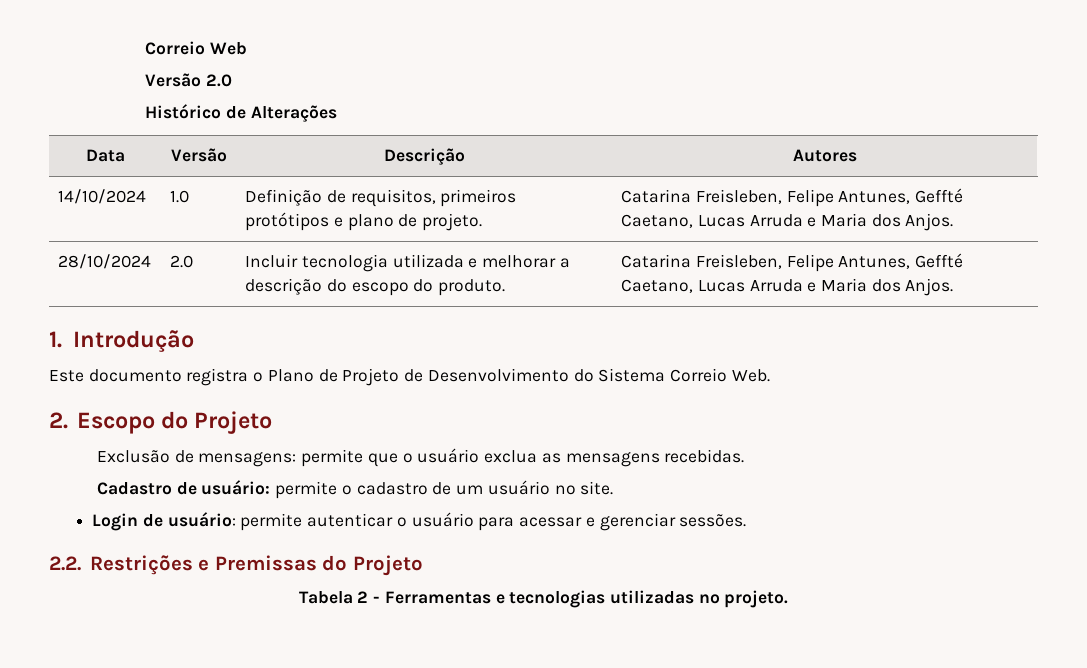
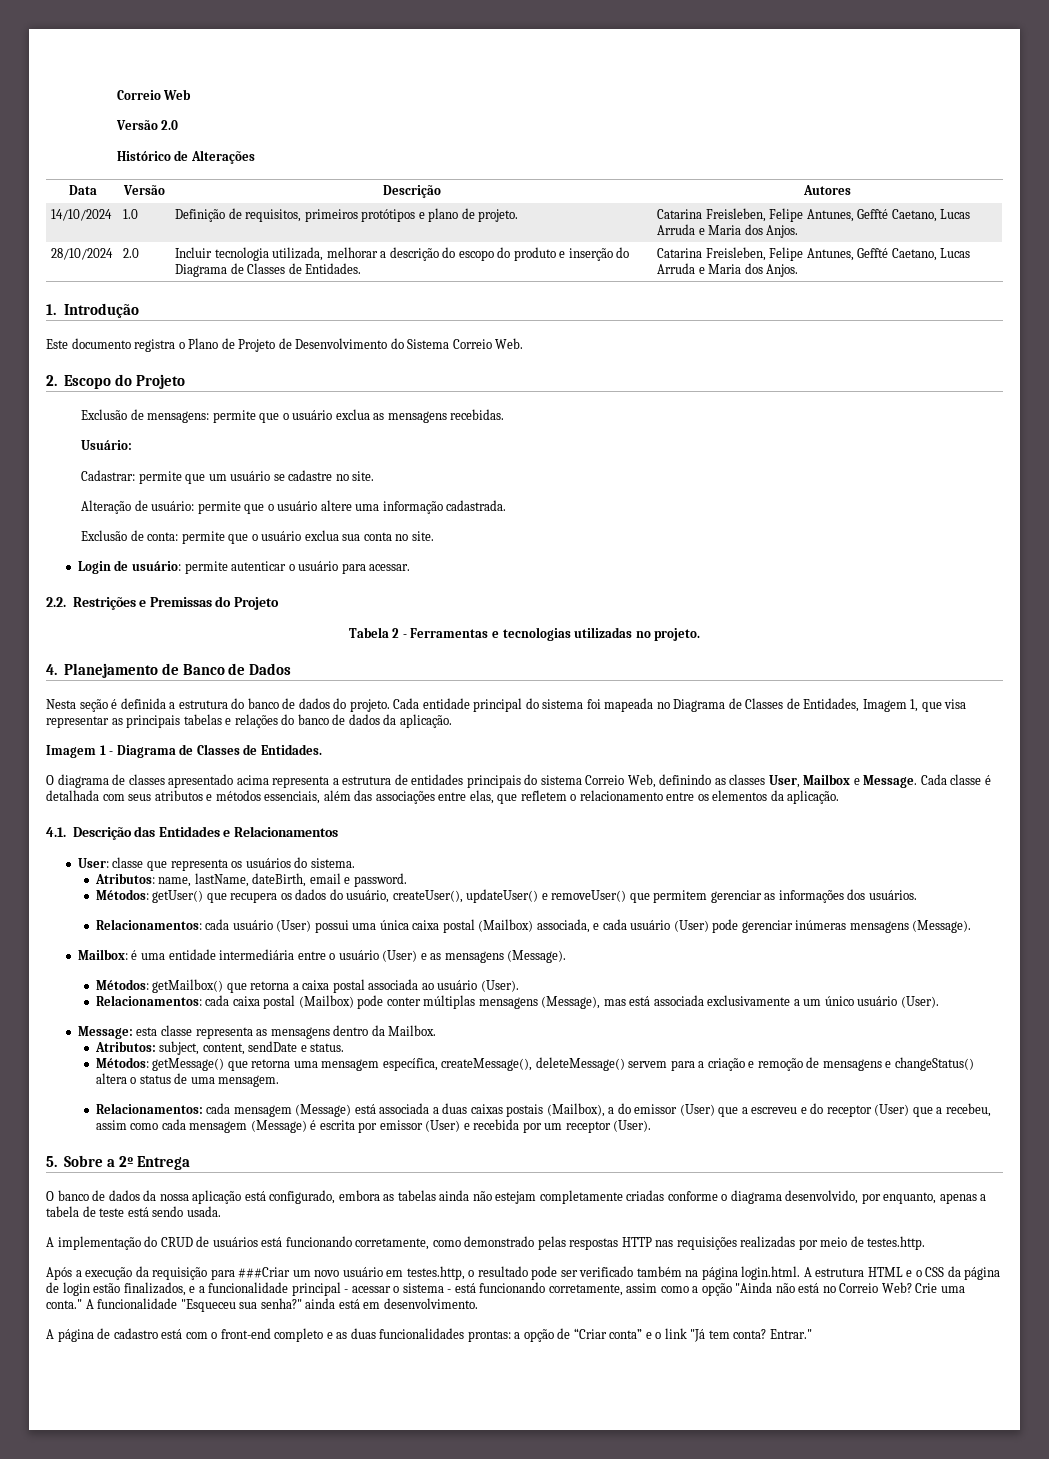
- 28/10/2024 | 2.0 | Incluir tecnologia utilizada e melhorar a descrição do escopo do produto. | Catarina Freisleben, Felipe Antunes, Geffté Caetano, Lucas Arruda e Maria dos Anjos.
+ 28/10/2024 | 2.0 | Incluir tecnologia utilizada, melhorar a descrição do escopo do produto e inserção do Diagrama de Classes de Entidades. | Catarina Freisleben, Felipe Antunes, Geffté Caetano, Lucas Arruda e Maria dos Anjos.
- Cadastro de usuário: permite o cadastro de um usuário no site.
+ Usuário:
+ Cadastrar: permite que um usuário se cadastre no site.
+ Alteração de usuário: permite que o usuário altere uma informação cadastrada.
+ Exclusão de conta: permite que o usuário exclua sua conta no site.
- Login de usuário: permite autenticar o usuário para acessar e gerenciar sessões.
+ Login de usuário: permite autenticar o usuário para acessar.
+ 4. Planejamento de Banco de Dados
+ Nesta seção é definida a estrutura do banco de dados do projeto. Cada entidade principal do sistema foi mapeada no Diagrama de Classes de Entidades, Imagem 1, que visa representar as principais tabelas e relações do banco de dados da aplicação.
+ Imagem 1 - Diagrama de Classes de Entidades.
+ O diagrama de classes apresentado acima representa a estrutura de entidades principais do sistema Correio Web, definindo as classes User, Mailbox e Message. Cada classe é detalhada com seus atributos e métodos essenciais, além das associações entre elas, que refletem o relacionamento entre os elementos da aplicação.
+ 4.1. Descrição das Entidades e Relacionamentos
+ User: classe que representa os usuários do sistema.
+ Atributos: name, lastName, dateBirth, email e password.
+ Métodos: getUser() que recupera os dados do usuário, createUser(), updateUser() e removeUser() que permitem gerenciar as informações dos usuários.
+ Relacionamentos: cada usuário (User) possui uma única caixa postal (Mailbox) associada, e cada usuário (User) pode gerenciar inúmeras mensagens (Message).
+ Mailbox: é uma entidade intermediária entre o usuário (User) e as mensagens (Message).
+ Métodos: getMailbox() que retorna a caixa postal associada ao usuário (User).
+ Relacionamentos: cada caixa postal (Mailbox) pode conter múltiplas mensagens (Message), mas está associada exclusivamente a um único usuário (User).
+ Message: esta classe representa as mensagens dentro da Mailbox.
+ Atributos: subject, content, sendDate e status.
+ Métodos: getMessage() que retorna uma mensagem específica, createMessage(), deleteMessage() servem para a criação e remoção de mensagens e changeStatus() altera o status de uma mensagem.
+ Relacionamentos: cada mensagem (Message) está associada a duas caixas postais (Mailbox), a do emissor (User) que a escreveu e do receptor (User) que a recebeu, assim como cada mensagem (Message) é escrita por emissor (User) e recebida por um receptor (User).
+ 5. Sobre a 2º Entrega
+ O banco de dados da nossa aplicação está configurado, embora as tabelas ainda não estejam completamente criadas conforme o diagrama desenvolvido, por enquanto, apenas a tabela de teste está sendo usada.
+ A implementação do CRUD de usuários está funcionando corretamente, como demonstrado pelas respostas HTTP nas requisições realizadas por meio de testes.http.
+ Após a execução da requisição para ###Criar um novo usuário em testes.http, o resultado pode ser verificado também na página login.html. A estrutura HTML e o CSS da página de login estão finalizados, e a funcionalidade principal - acessar o sistema - está funcionando corretamente, assim como a opção "Ainda não está no Correio Web? Crie uma conta." A funcionalidade "Esqueceu sua senha?" ainda está em desenvolvimento.
+ A página de cadastro está com o front-end completo e as duas funcionalidades prontas: a opção de “Criar conta” e o link "Já tem conta? Entrar."

